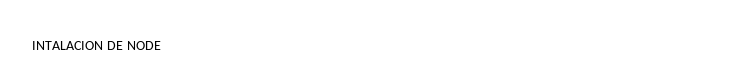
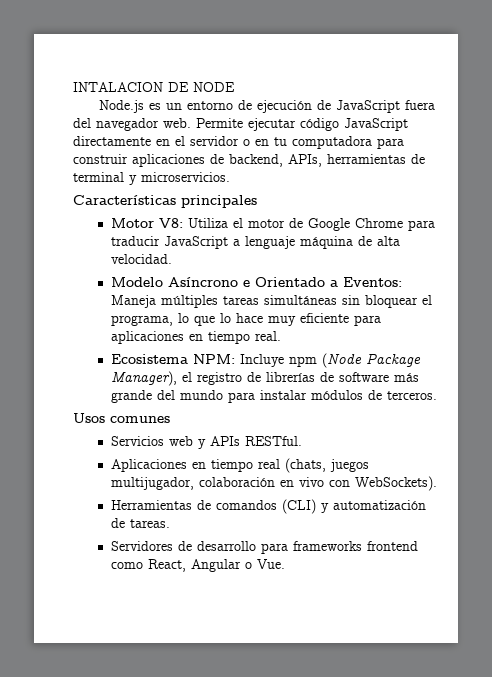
+ Node.js es un entorno de ejecución de JavaScript fuera del navegador web. Permite ejecutar código JavaScript directamente en el servidor o en tu computadora para construir aplicaciones de backend, APIs, herramientas de terminal y microservicios.
+ Características principales
+ Motor V8: Utiliza el motor de Google Chrome para traducir JavaScript a lenguaje máquina de alta velocidad.
+ Modelo Asíncrono e Orientado a Eventos: Maneja múltiples tareas simultáneas sin bloquear el programa, lo que lo hace muy eficiente para aplicaciones en tiempo real.
+ Ecosistema NPM: Incluye npm (Node Package Manager), el registro de librerías de software más grande del mundo para instalar módulos de terceros.
+ Usos comunes
+ Servicios web y APIs RESTful.
+ Aplicaciones en tiempo real (chats, juegos multijugador, colaboración en vivo con WebSockets).
+ Herramientas de comandos (CLI) y automatización de tareas.
+ Servidores de desarrollo para frameworks frontend como React, Angular o Vue.

